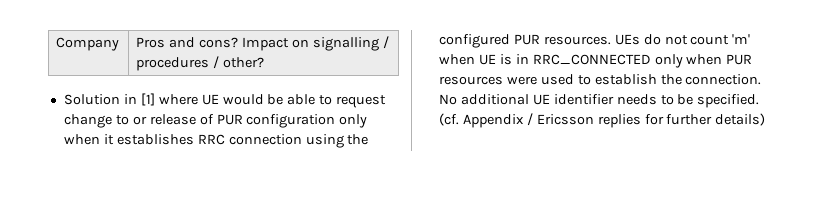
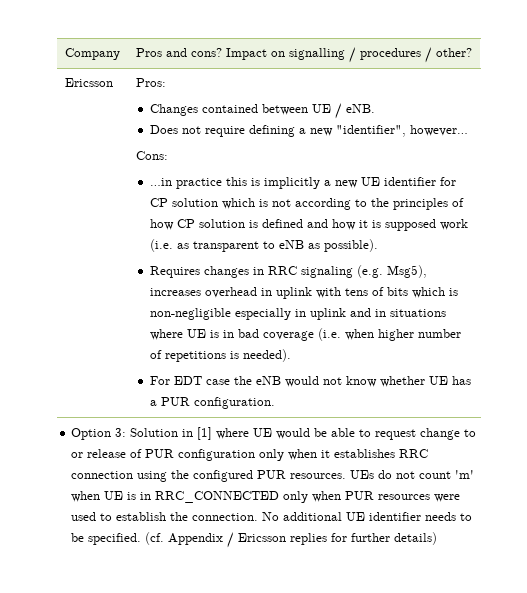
- Solution in [1] where UE would be able to request change to or release of PUR configuration only when it establishes RRC connection using the configured PUR resources.
+ Ericsson | Pros:
+ Changes contained between UE / eNB.
+ Does not require defining a new "identifier", however…
+ Cons:
+ …in practice this is implicitly a new UE identifier for CP solution which is not according to the principles of how CP solution is defined and how it is supposed work (i.e. as transparent to eNB as possible).
+ Requires changes in RRC signaling (e.g. Msg5), increases overhead in uplink with tens of bits which is non-negligible especially in uplink and in situations where UE is in bad coverage (i.e. when higher number of repetitions is needed).
+ For EDT case the eNB would not know whether UE has a PUR configuration.
+ Option 3: Solution in [1] where UE would be able to request change to or release of PUR configuration only when it establishes RRC connection using the configured PUR resources.

